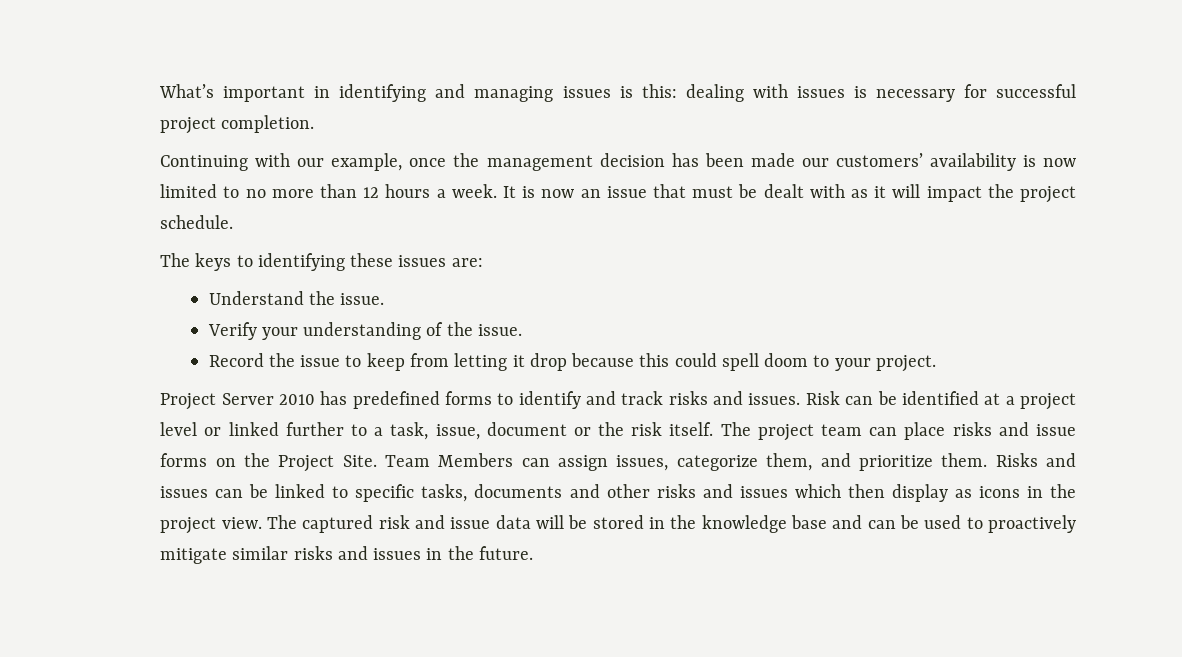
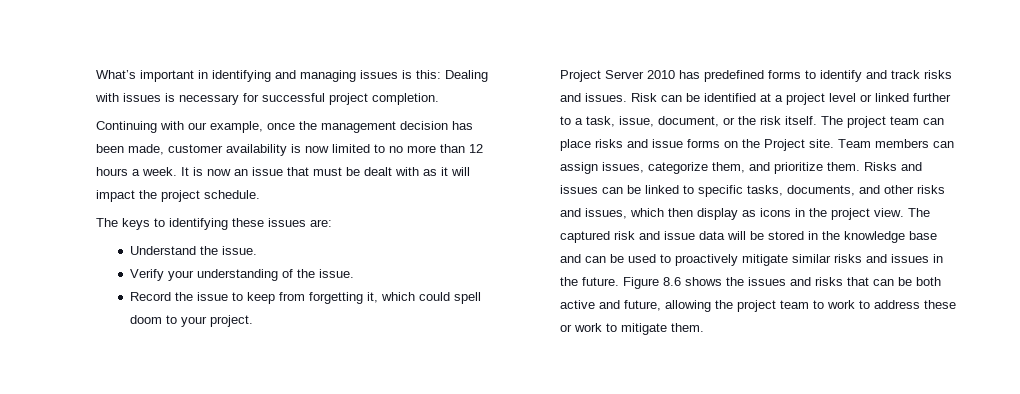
- What’s important in identifying and managing issues is this: dealing with issues is necessary for successful project completion.
+ What’s important in identifying and managing issues is this: Dealing with issues is necessary for successful project completion.
- Continuing with our example, once the management decision has been made our customers’ availability is now limited to no more than 12 hours a week.
+ Continuing with our example, once the management decision has been made, customer availability is now limited to no more than 12 hours a week.
- Record the issue to keep from letting it drop because this could spell doom to your project.
+ Record the issue to keep from forgetting it, which could spell doom to your project.
- Risk can be identified at a project level or linked further to a task, issue, document or the risk itself.
+ Risk can be identified at a project level or linked further to a task, issue, document, or the risk itself.
- The project team can place risks and issue forms on the Project Site. Team Members can assign issues, categorize them, and prioritize them.
+ The project team can place risks and issue forms on the Project site. Team members can assign issues, categorize them, and prioritize them.
- Risks and issues can be linked to specific tasks, documents and other risks and issues which then display as icons in the project view.
+ Risks and issues can be linked to specific tasks, documents, and other risks and issues, which then display as icons in the project view.
+ Figure 8.6 shows the issues and risks that can be both active and future, allowing the project team to work to address these or work to mitigate them.

